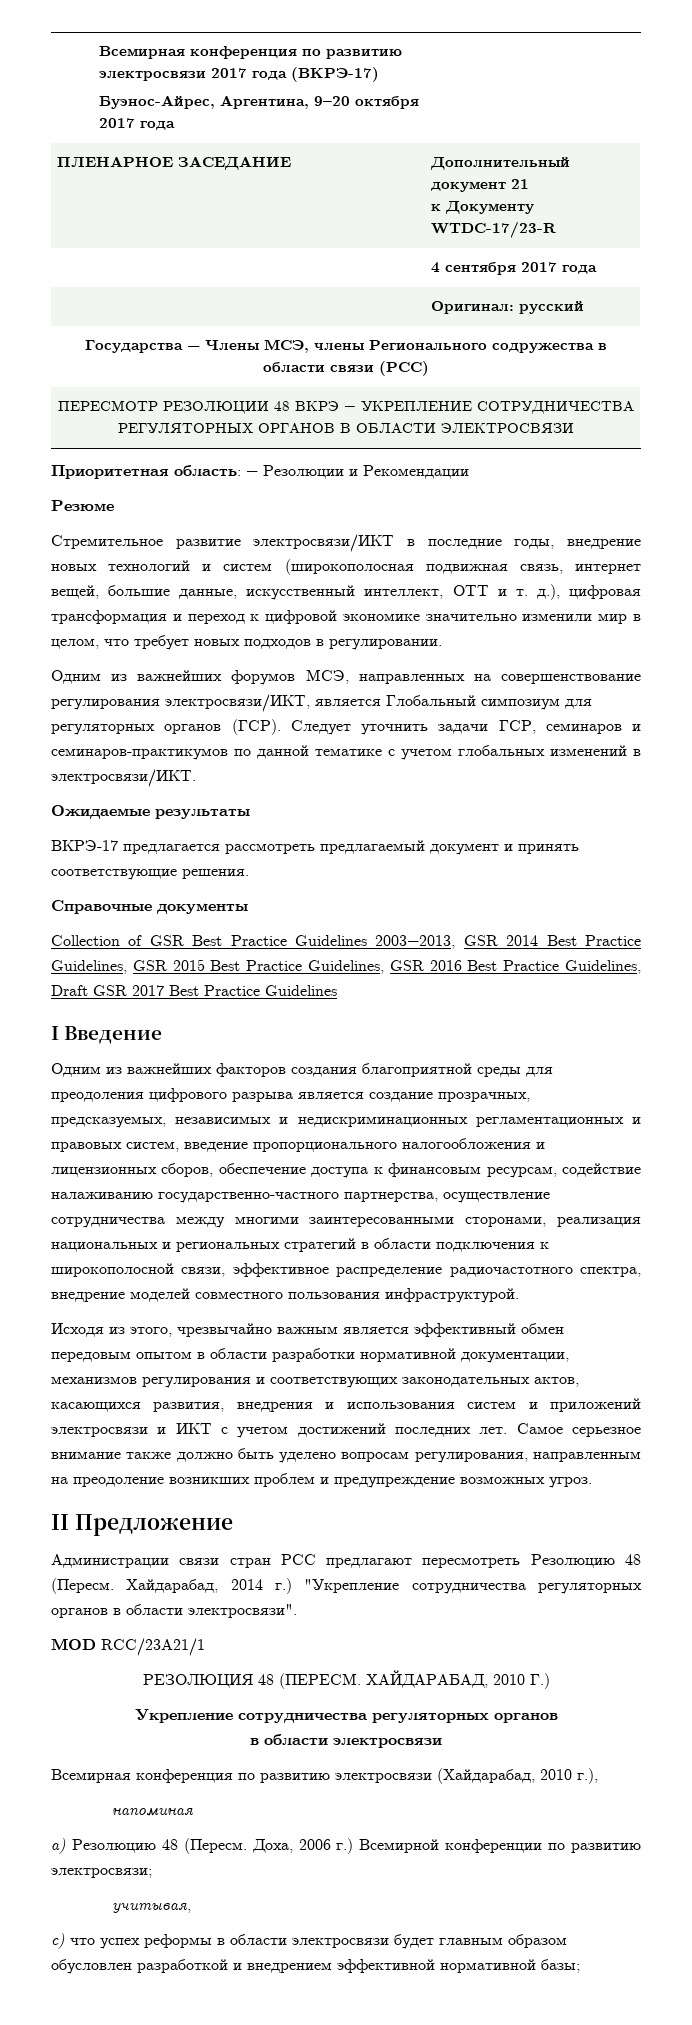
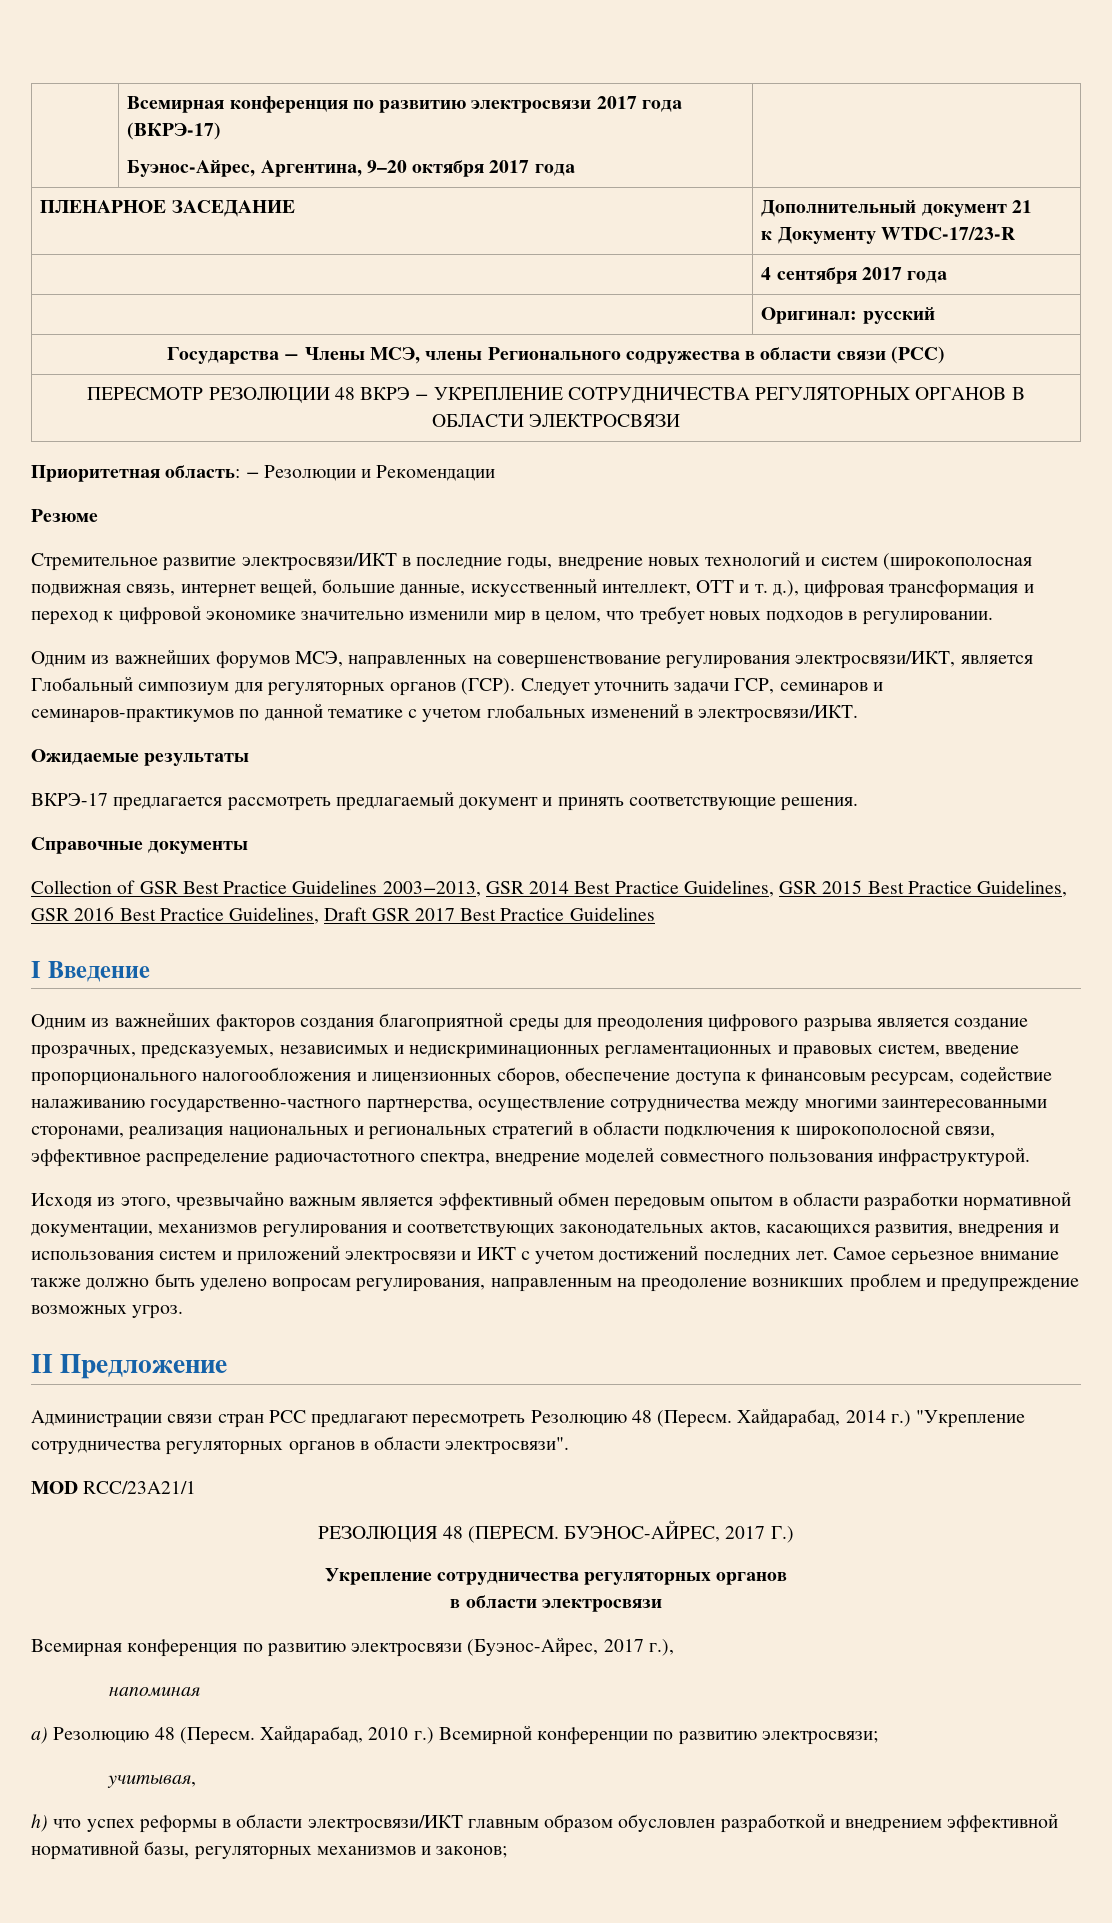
- ХАЙДАРАБАД, 2010 Г.)
+ БУЭНОС-АЙРЕС, 2017 Г.)
- Всемирная конференция по развитию электросвязи (Хайдарабад, 2010 г.),
+ Всемирная конференция по развитию электросвязи (Буэнос-Айрес, 2017 г.),
- Доха, 2006 г.) Всемирной конференции по развитию электросвязи;
+ Хайдарабад, 2010 г.) Всемирной конференции по развитию электросвязи;
- c) что успех реформы в области электросвязи будет главным образом обусловлен разработкой и внедрением эффективной нормативной базы;
+ h) что успех реформы в области электросвязи/ИКТ главным образом обусловлен разработкой и внедрением эффективной нормативной базы, регуляторных механизмов и законов;

